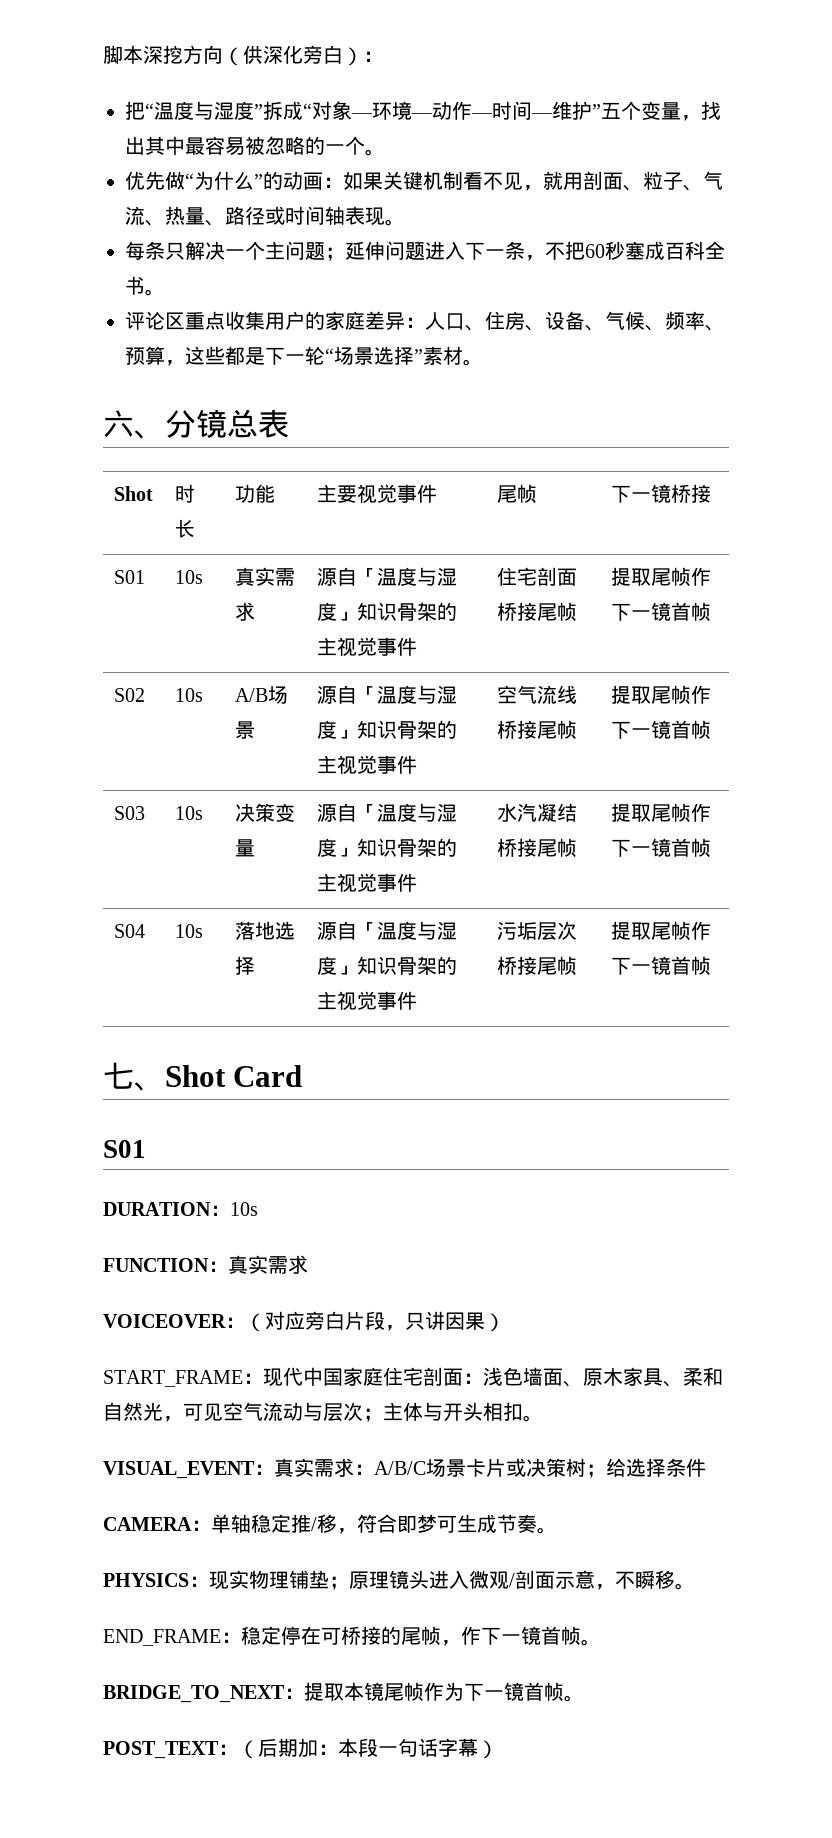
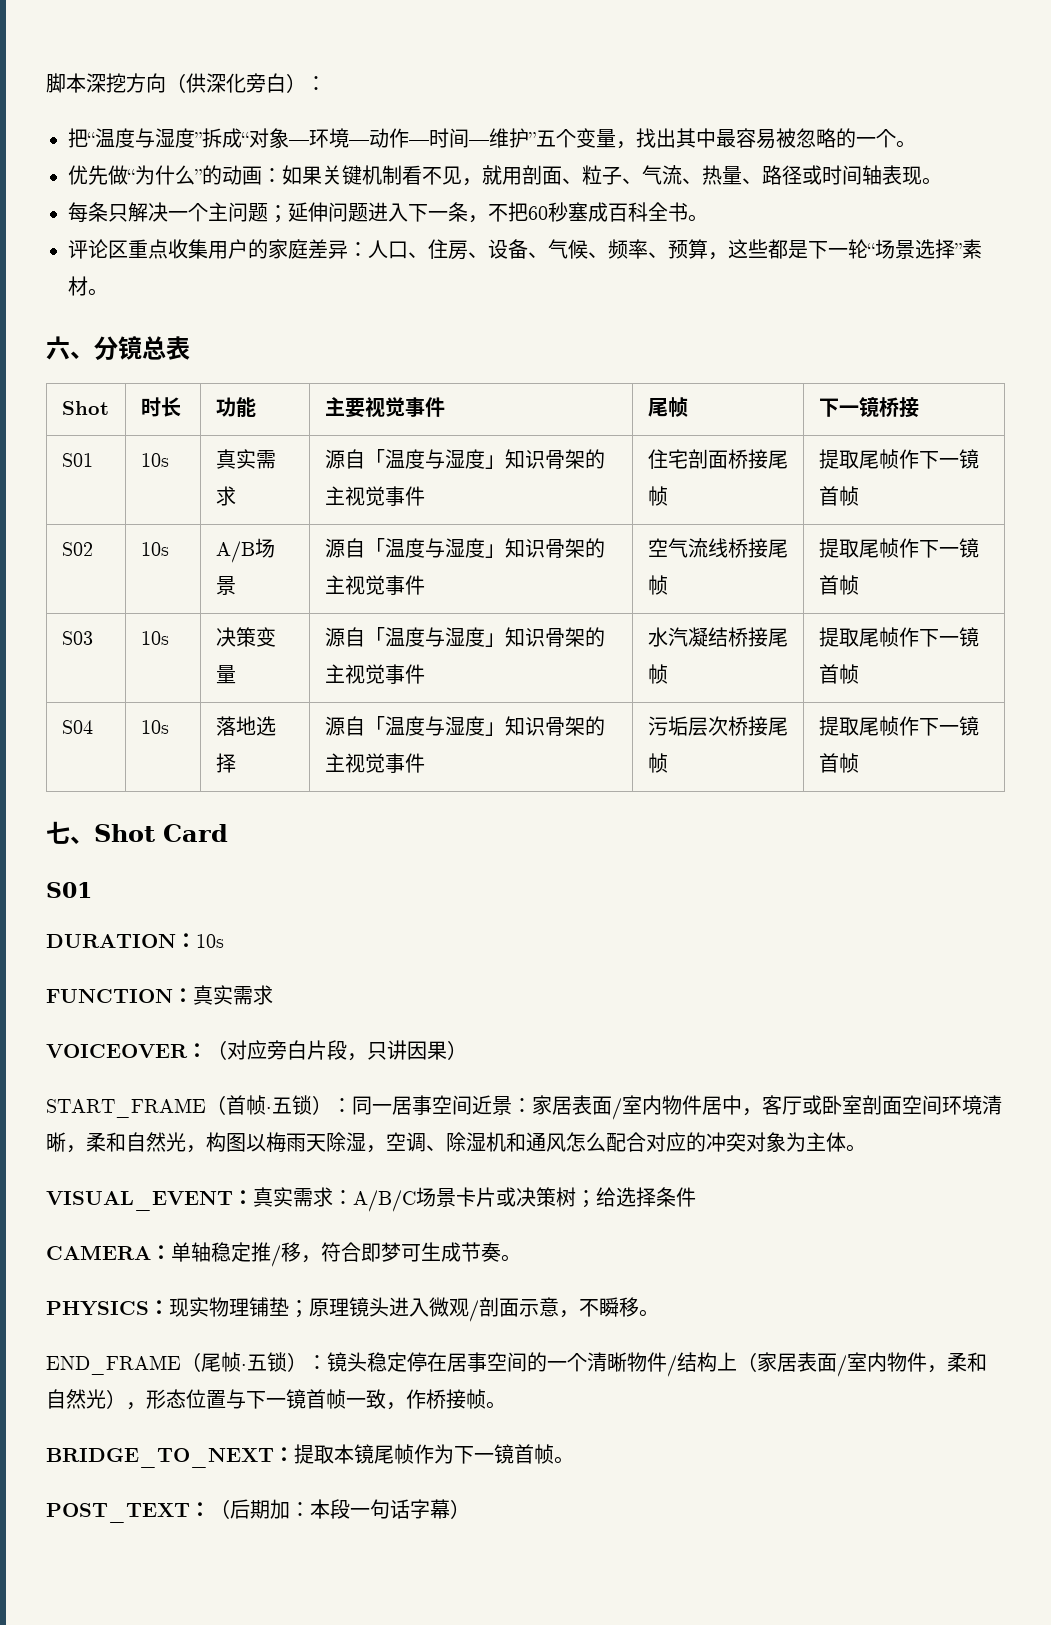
- START_FRAME：现代中国家庭住宅剖面：浅色墙面、原木家具、柔和自然光，可见空气流动与层次；主体与开头相扣。
+ START_FRAME（首帧·五锁）：同一居事空间近景：家居表面/室内物件居中，客厅或卧室剖面空间环境清晰，柔和自然光，构图以梅雨天除湿，空调、除湿机和通风怎么配合对应的冲突对象为主体。
- END_FRAME：稳定停在可桥接的尾帧，作下一镜首帧。
+ END_FRAME（尾帧·五锁）：镜头稳定停在居事空间的一个清晰物件/结构上（家居表面/室内物件，柔和自然光），形态位置与下一镜首帧一致，作桥接帧。

